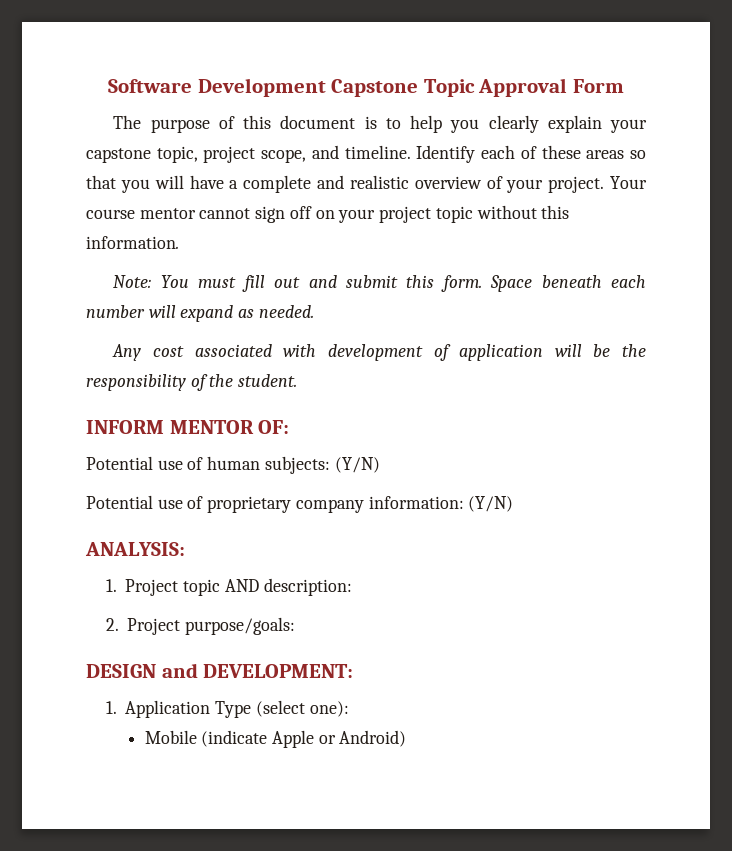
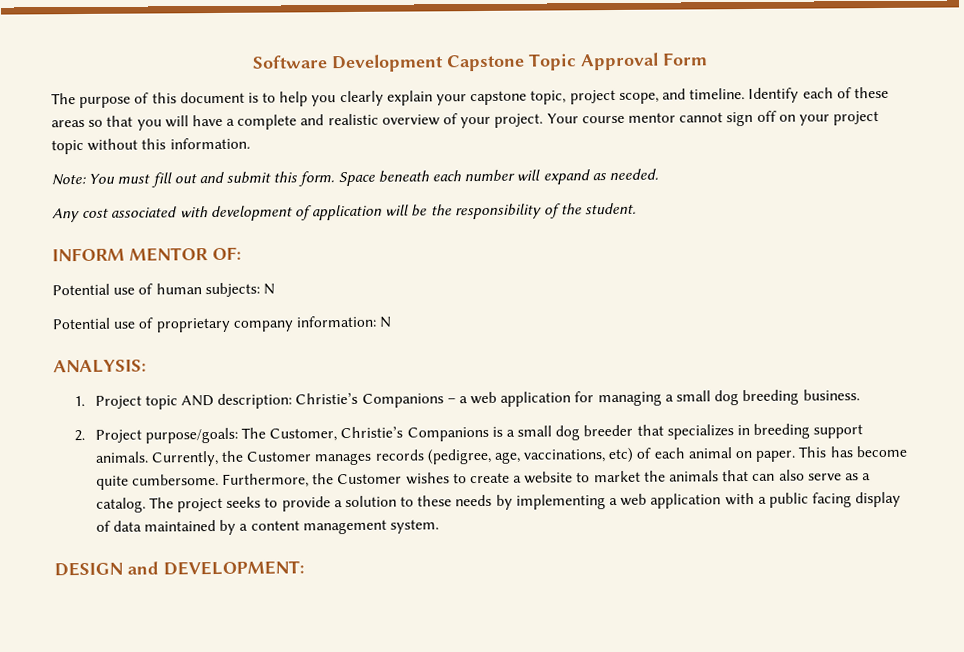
- Potential use of human subjects: (Y/N)
+ Potential use of human subjects: N
- Potential use of proprietary company information: (Y/N)
+ Potential use of proprietary company information: N
- 1. Project topic AND description:
- 2. Project purpose/goals:
+ 1. Project topic AND description: Christie’s Companions – a web application for managing a small dog breeding business.
+ 2. Project purpose/goals: The Customer, Christie’s Companions is a small dog breeder that specializes in breeding support animals. Currently, the Customer manages records (pedigree, age, vaccinations, etc) of each animal on paper. This has become quite cumbersome. Furthermore, the Customer wishes to create a website to market the animals that can also serve as a catalog. The project seeks to provide a solution to these needs by implementing a web application with a public facing display of data maintained by a content management system.
  DESIGN and DEVELOPMENT:
- 1. Application Type (select one):
- Mobile (indicate Apple or Android)

